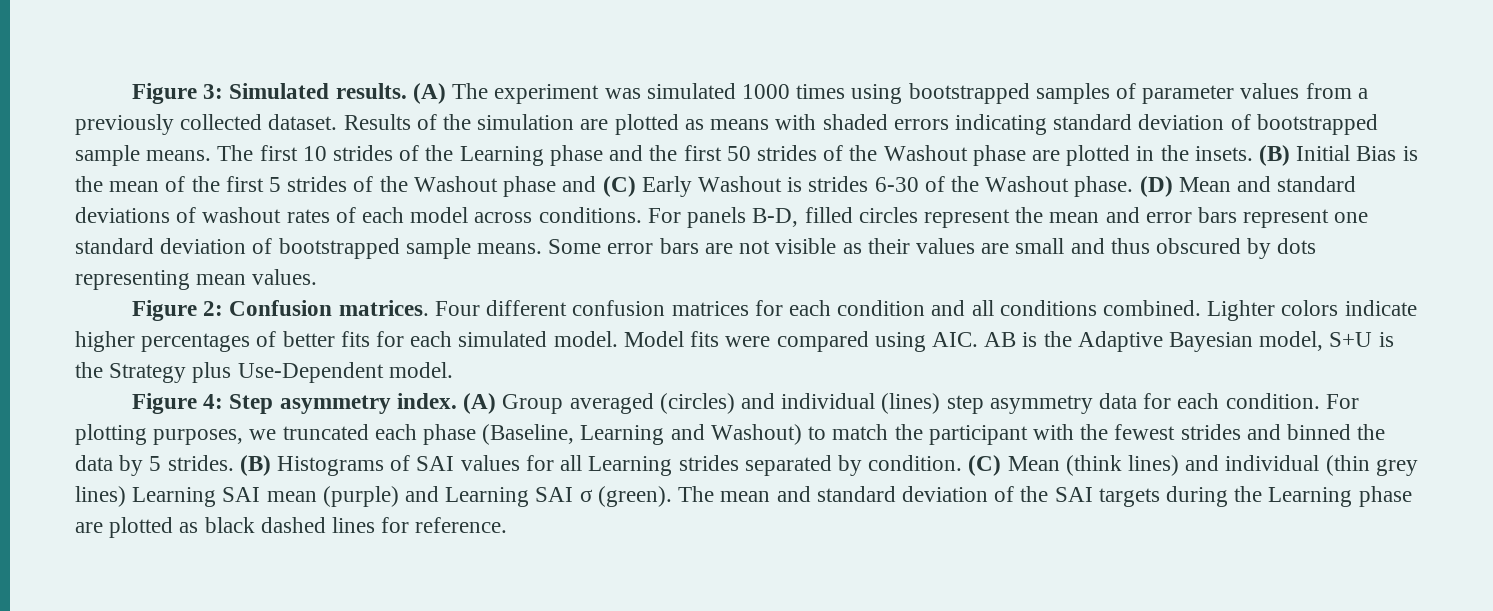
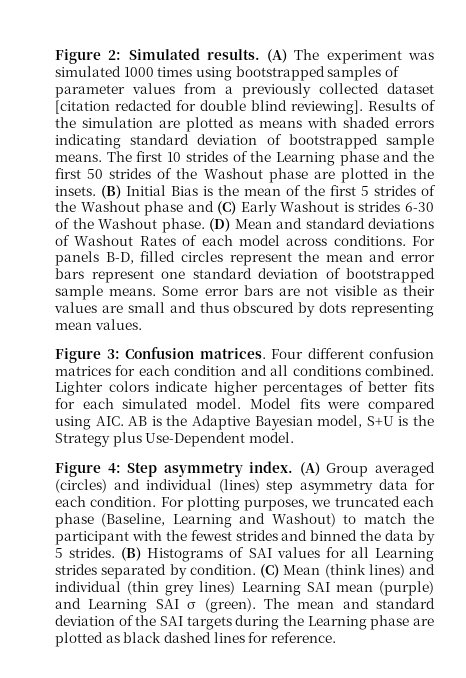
- Figure 3: Simulated results.
+ Figure 2: Simulated results.
- (A) The experiment was simulated 1000 times using bootstrapped samples of parameter values from a previously collected dataset.
+ (A) The experiment was simulated 1000 times using bootstrapped samples of parameter values from a previously collected dataset [citation redacted for double blind reviewing].
- (D) Mean and standard deviations of washout rates of each model across conditions.
+ (D) Mean and standard deviations of Washout Rates of each model across conditions.
- Figure 2: Confusion matrices.
+ Figure 3: Confusion matrices.

